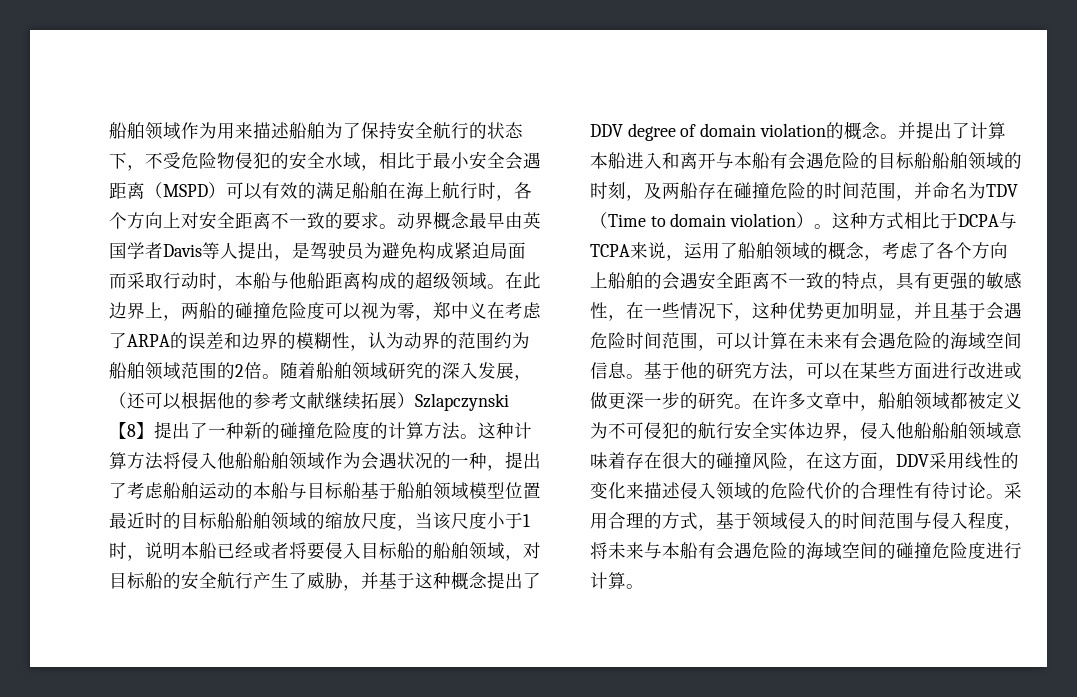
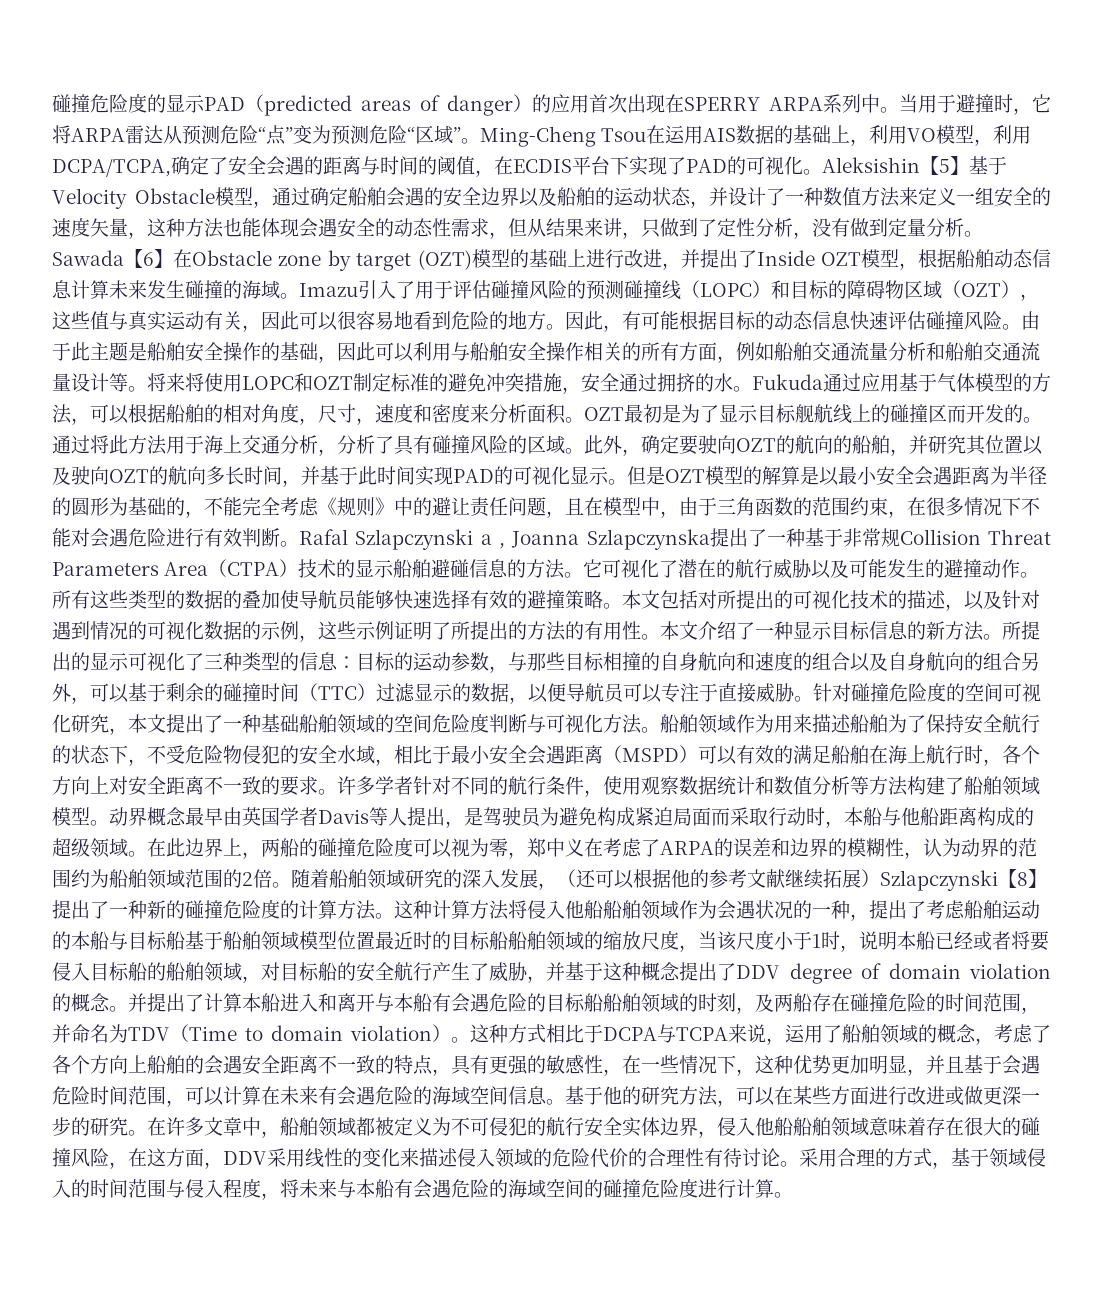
+ 碰撞危险度的显示PAD（predicted areas of danger）的应用首次出现在SPERRY ARPA系列中。当用于避撞时，它将ARPA雷达从预测危险“点”变为预测危险“区域”。Ming-Cheng Tsou在运用AIS数据的基础上，利用VO模型，利用DCPA/TCPA,确定了安全会遇的距离与时间的阈值，在ECDIS平台下实现了PAD的可视化。Aleksishin【5】基于Velocity Obstacle模型，通过确定船舶会遇的安全边界以及船舶的运动状态，并设计了一种数值方法来定义一组安全的速度矢量，这种方法也能体现会遇安全的动态性需求，但从结果来讲，只做到了定性分析，没有做到定量分析。Sawada【6】在Obstacle zone by target (OZT)模型的基础上进行改进，并提出了Inside OZT模型，根据船舶动态信息计算未来发生碰撞的海域。Imazu引入了用于评估碰撞风险的预测碰撞线（LOPC）和目标的障碍物区域（OZT），这些值与真实运动有关，因此可以很容易地看到危险的地方。因此，有可能根据目标的动态信息快速评估碰撞风险。由于此主题是船舶安全操作的基础，因此可以利用与船舶安全操作相关的所有方面，例如船舶交通流量分析和船舶交通流量设计等。将来将使用LOPC和OZT制定标准的避免冲突措施，安全通过拥挤的水。Fukuda通过应用基于气体模型的方法，可以根据船舶的相对角度，尺寸，速度和密度来分析面积。OZT最初是为了显示目标舰航线上的碰撞区而开发的。通过将此方法用于海上交通分析，分析了具有碰撞风险的区域。此外，确定要驶向OZT的航向的船舶，并研究其位置以及驶向OZT的航向多长时间，并基于此时间实现PAD的可视化显示。但是OZT模型的解算是以最小安全会遇距离为半径的圆形为基础的，不能完全考虑《规则》中的避让责任问题，且在模型中，由于三角函数的范围约束，在很多情况下不能对会遇危险进行有效判断。Rafal Szlapczynski a , Joanna Szlapczynska提出了一种基于非常规Collision Threat Parameters Area（CTPA）技术的显示船舶避碰信息的方法。它可视化了潜在的航行威胁以及可能发生的避撞动作。所有这些类型的数据的叠加使导航员能够快速选择有效的避撞策略。本文包括对所提出的可视化技术的描述，以及针对遇到情况的可视化数据的示例，这些示例证明了所提出的方法的有用性。本文介绍了一种显示目标信息的新方法。所提出的显示可视化了三种类型的信息：目标的运动参数，与那些目标相撞的自身航向和速度的组合以及自身航向的组合另外，可以基于剩余的碰撞时间（TTC）过滤显示的数据，以便导航员可以专注于直接威胁。针对碰撞危险度的空间可视化研究，本文提出了一种基础船舶领域的空间危险度判断与可视化方法。
+ 许多学者针对不同的航行条件，使用观察数据统计和数值分析等方法构建了船舶领域模型。

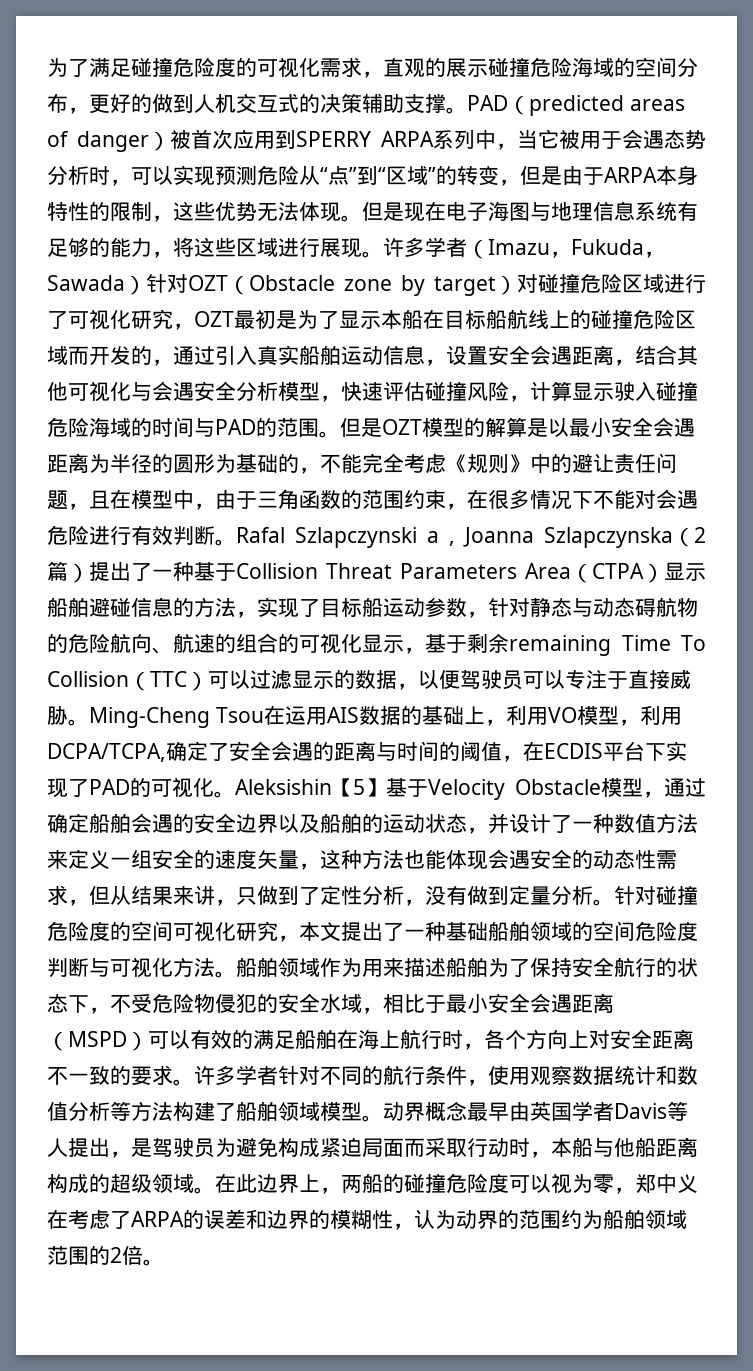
- 碰撞危险度的显示PAD（predicted areas of danger）的应用首次出现在SPERRY ARPA系列中。当用于避撞时，它将ARPA雷达从预测危险“点”变为预测危险“区域”。
+ 为了满足碰撞危险度的可视化需求，直观的展示碰撞危险海域的空间分布，更好的做到人机交互式的决策辅助支撑。PAD（predicted areas of danger）被首次应用到SPERRY ARPA系列中，当它被用于会遇态势分析时，可以实现预测危险从“点”到“区域”的转变，但是由于ARPA本身特性的限制，这些优势无法体现。但是现在电子海图与地理信息系统有足够的能力，将这些区域进行展现。许多学者（Imazu，Fukuda，Sawada）针对OZT（Obstacle zone by target）对碰撞危险区域进行了可视化研究，OZT最初是为了显示本船在目标船航线上的碰撞危险区域而开发的，通过引入真实船舶运动信息，设置安全会遇距离，结合其他可视化与会遇安全分析模型，快速评估碰撞风险，计算显示驶入碰撞危险海域的时间与PAD的范围。但是OZT模型的解算是以最小安全会遇距离为半径的圆形为基础的，不能完全考虑《规则》中的避让责任问题，且在模型中，由于三角函数的范围约束，在很多情况下不能对会遇危险进行有效判断。Rafal Szlapczynski a , Joanna Szlapczynska（2篇）提出了一种基于Collision Threat Parameters Area（CTPA）显示船舶避碰信息的方法，实现了目标船运动参数，针对静态与动态碍航物的危险航向、航速的组合的可视化显示，基于剩余remaining Time To Collision（TTC）可以过滤显示的数据，以便驾驶员可以专注于直接威胁。
- Sawada【6】在Obstacle zone by target (OZT)模型的基础上进行改进，并提出了Inside OZT模型，根据船舶动态信息计算未来发生碰撞的海域。Imazu引入了用于评估碰撞风险的预测碰撞线（LOPC）和目标的障碍物区域（OZT），这些值与真实运动有关，因此可以很容易地看到危险的地方。因此，有可能根据目标的动态信息快速评估碰撞风险。由于此主题是船舶安全操作的基础，因此可以利用与船舶安全操作相关的所有方面，例如船舶交通流量分析和船舶交通流量设计等。将来将使用LOPC和OZT制定标准的避免冲突措施，安全通过拥挤的水。Fukuda通过应用基于气体模型的方法，可以根据船舶的相对角度，尺寸，速度和密度来分析面积。OZT最初是为了显示目标舰航线上的碰撞区而开发的。通过将此方法用于海上交通分析，分析了具有碰撞风险的区域。此外，确定要驶向OZT的航向的船舶，并研究其位置以及驶向OZT的航向多长时间，并基于此时间实现PAD的可视化显示。但是OZT模型的解算是以最小安全会遇距离为半径的圆形为基础的，不能完全考虑《规则》中的避让责任问题，且在模型中，由于三角函数的范围约束，在很多情况下不能对会遇危险进行有效判断。Rafal Szlapczynski a , Joanna Szlapczynska提出了一种基于非常规Collision Threat Parameters Area（CTPA）技术的显示船舶避碰信息的方法。它可视化了潜在的航行威胁以及可能发生的避撞动作。所有这些类型的数据的叠加使导航员能够快速选择有效的避撞策略。本文包括对所提出的可视化技术的描述，以及针对遇到情况的可视化数据的示例，这些示例证明了所提出的方法的有用性。本文介绍了一种显示目标信息的新方法。所提出的显示可视化了三种类型的信息：目标的运动参数，与那些目标相撞的自身航向和速度的组合以及自身航向的组合另外，可以基于剩余的碰撞时间（TTC）过滤显示的数据，以便导航员可以专注于直接威胁。
- 随着船舶领域研究的深入发展，（还可以根据他的参考文献继续拓展）Szlapczynski【8】提出了一种新的碰撞危险度的计算方法。这种计算方法将侵入他船船舶领域作为会遇状况的一种，提出了考虑船舶运动的本船与目标船基于船舶领域模型位置最近时的目标船船舶领域的缩放尺度，当该尺度小于1时，说明本船已经或者将要侵入目标船的船舶领域，对目标船的安全航行产生了威胁，并基于这种概念提出了DDV degree of domain violation的概念。并提出了计算本船进入和离开与本船有会遇危险的目标船船舶领域的时刻，及两船存在碰撞危险的时间范围，并命名为TDV（Time to domain violation）。这种方式相比于DCPA与TCPA来说，运用了船舶领域的概念，考虑了各个方向上船舶的会遇安全距离不一致的特点，具有更强的敏感性，在一些情况下，这种优势更加明显，并且基于会遇危险时间范围，可以计算在未来有会遇危险的海域空间信息。基于他的研究方法，可以在某些方面进行改进或做更深一步的研究。在许多文章中，船舶领域都被定义为不可侵犯的航行安全实体边界，侵入他船船舶领域意味着存在很大的碰撞风险，在这方面，DDV采用线性的变化来描述侵入领域的危险代价的合理性有待讨论。采用合理的方式，基于领域侵入的时间范围与侵入程度，将未来与本船有会遇危险的海域空间的碰撞危险度进行计算。

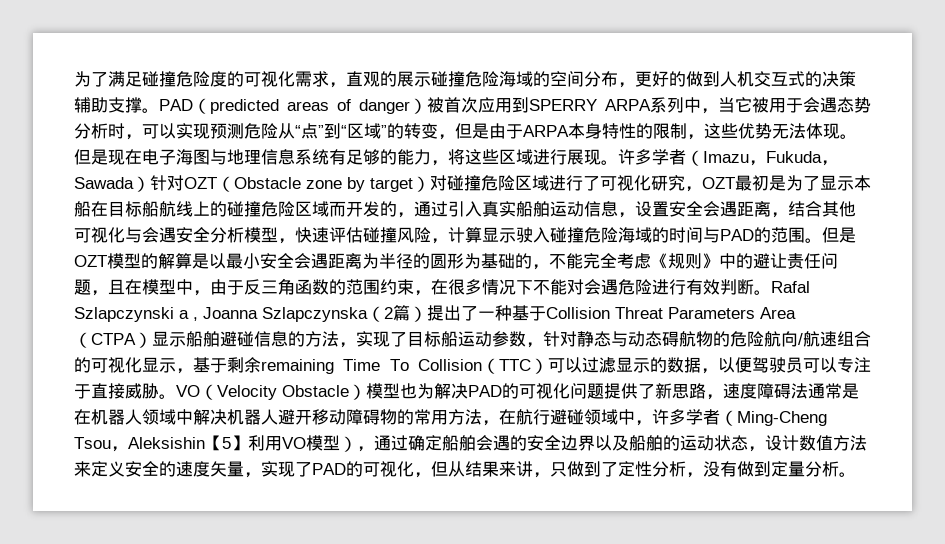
- 但是OZT模型的解算是以最小安全会遇距离为半径的圆形为基础的，不能完全考虑《规则》中的避让责任问题，且在模型中，由于三角函数的范围约束，在很多情况下不能对会遇危险进行有效判断。
+ 但是OZT模型的解算是以最小安全会遇距离为半径的圆形为基础的，不能完全考虑《规则》中的避让责任问题，且在模型中，由于反三角函数的范围约束，在很多情况下不能对会遇危险进行有效判断。
- Rafal Szlapczynski a , Joanna Szlapczynska（2篇）提出了一种基于Collision Threat Parameters Area（CTPA）显示船舶避碰信息的方法，实现了目标船运动参数，针对静态与动态碍航物的危险航向、航速的组合的可视化显示，基于剩余remaining Time To Collision（TTC）可以过滤显示的数据，以便驾驶员可以专注于直接威胁。
+ Rafal Szlapczynski a , Joanna Szlapczynska（2篇）提出了一种基于Collision Threat Parameters Area（CTPA）显示船舶避碰信息的方法，实现了目标船运动参数，针对静态与动态碍航物的危险航向/航速组合的可视化显示，基于剩余remaining Time To Collision（TTC）可以过滤显示的数据，以便驾驶员可以专注于直接威胁。
- Ming-Cheng Tsou在运用AIS数据的基础上，利用VO模型，利用DCPA/TCPA,确定了安全会遇的距离与时间的阈值，在ECDIS平台下实现了PAD的可视化。Aleksishin【5】基于Velocity Obstacle模型，通过确定船舶会遇的安全边界以及船舶的运动状态，并设计了一种数值方法来定义一组安全的速度矢量，这种方法也能体现会遇安全的动态性需求，但从结果来讲，只做到了定性分析，没有做到定量分析。针对碰撞危险度的空间可视化研究，本文提出了一种基础船舶领域的空间危险度判断与可视化方法。船舶领域作为用来描述船舶为了保持安全航行的状态下，不受危险物侵犯的安全水域，相比于最小安全会遇距离（MSPD）可以有效的满足船舶在海上航行时，各个方向上对安全距离不一致的要求。许多学者针对不同的航行条件，使用观察数据统计和数值分析等方法构建了船舶领域模型。动界概念最早由英国学者Davis等人提出，是驾驶员为避免构成紧迫局面而采取行动时，本船与他船距离构成的超级领域。在此边界上，两船的碰撞危险度可以视为零，郑中义在考虑了ARPA的误差和边界的模糊性，认为动界的范围约为船舶领域范围的2倍。
+ VO（Velocity Obstacle）模型也为解决PAD的可视化问题提供了新思路，速度障碍法通常是在机器人领域中解决机器人避开移动障碍物的常用方法，在航行避碰领域中，许多学者（Ming-Cheng Tsou，Aleksishin【5】利用VO模型），通过确定船舶会遇的安全边界以及船舶的运动状态，设计数值方法来定义安全的速度矢量，实现了PAD的可视化，但从结果来讲，只做到了定性分析，没有做到定量分析。

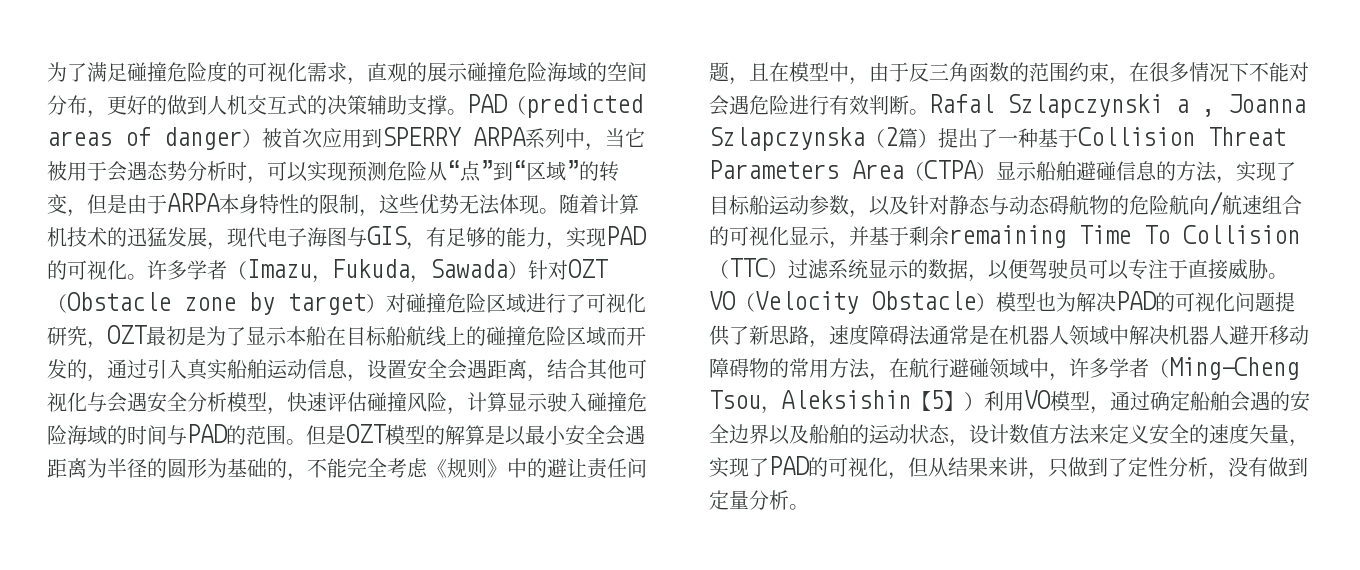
- 但是现在电子海图与地理信息系统有足够的能力，将这些区域进行展现。
+ 随着计算机技术的迅猛发展，现代电子海图与GIS，有足够的能力，实现PAD的可视化。
- Rafal Szlapczynski a , Joanna Szlapczynska（2篇）提出了一种基于Collision Threat Parameters Area（CTPA）显示船舶避碰信息的方法，实现了目标船运动参数，针对静态与动态碍航物的危险航向/航速组合的可视化显示，基于剩余remaining Time To Collision（TTC）可以过滤显示的数据，以便驾驶员可以专注于直接威胁。
+ Rafal Szlapczynski a , Joanna Szlapczynska（2篇）提出了一种基于Collision Threat Parameters Area（CTPA）显示船舶避碰信息的方法，实现了目标船运动参数，以及针对静态与动态碍航物的危险航向/航速组合的可视化显示，并基于剩余remaining Time To Collision（TTC）过滤系统显示的数据，以便驾驶员可以专注于直接威胁。
- VO（Velocity Obstacle）模型也为解决PAD的可视化问题提供了新思路，速度障碍法通常是在机器人领域中解决机器人避开移动障碍物的常用方法，在航行避碰领域中，许多学者（Ming-Cheng Tsou，Aleksishin【5】利用VO模型），通过确定船舶会遇的安全边界以及船舶的运动状态，设计数值方法来定义安全的速度矢量，实现了PAD的可视化，但从结果来讲，只做到了定性分析，没有做到定量分析。
+ VO（Velocity Obstacle）模型也为解决PAD的可视化问题提供了新思路，速度障碍法通常是在机器人领域中解决机器人避开移动障碍物的常用方法，在航行避碰领域中，许多学者（Ming-Cheng Tsou，Aleksishin【5】）利用VO模型，通过确定船舶会遇的安全边界以及船舶的运动状态，设计数值方法来定义安全的速度矢量，实现了PAD的可视化，但从结果来讲，只做到了定性分析，没有做到定量分析。

